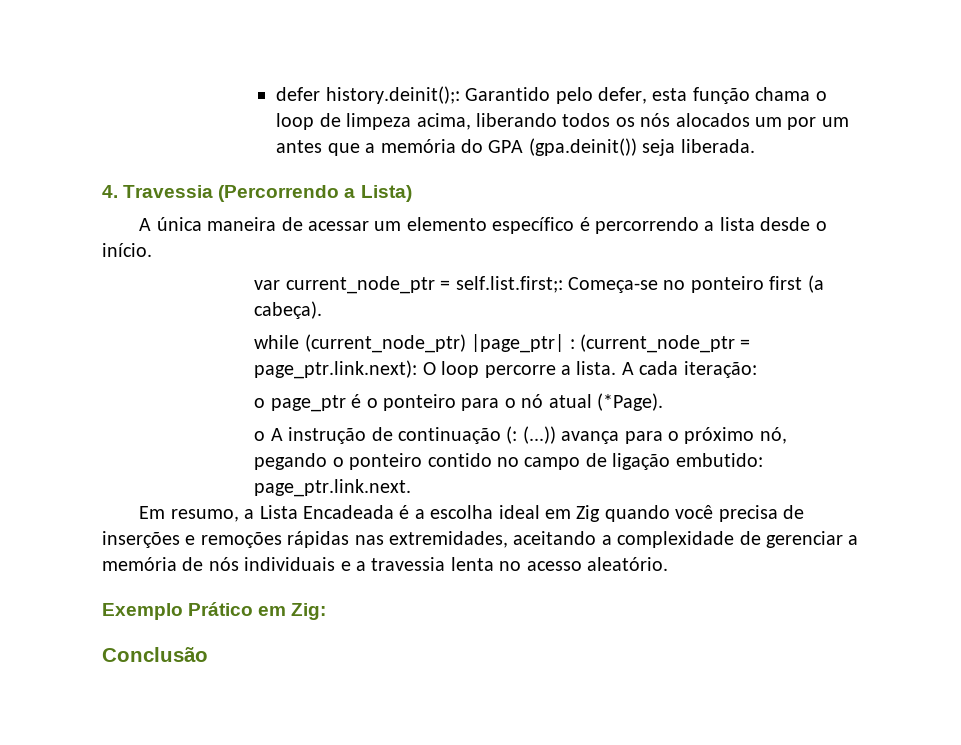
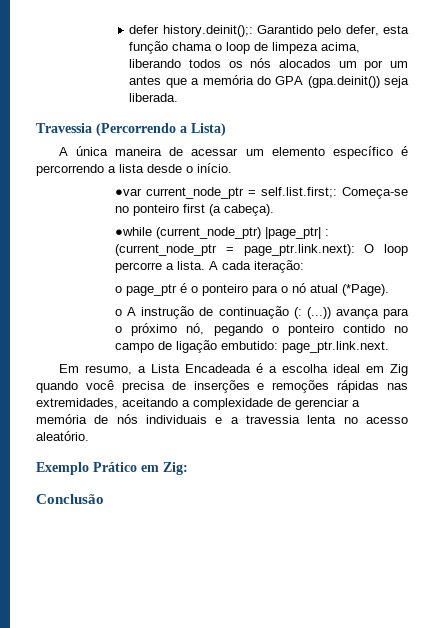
- 4. Travessia (Percorrendo a Lista)
+ Travessia (Percorrendo a Lista)
- var current_node_ptr = self.list.first;: Começa-se no ponteiro first (a cabeça).
+ ●var current_node_ptr = self.list.first;: Começa-se no ponteiro first (a cabeça).
- while (current_node_ptr) |page_ptr| : (current_node_ptr = page_ptr.link.next): O loop percorre a lista.
+ ●while (current_node_ptr) |page_ptr| : (current_node_ptr = page_ptr.link.next): O loop percorre a lista.

